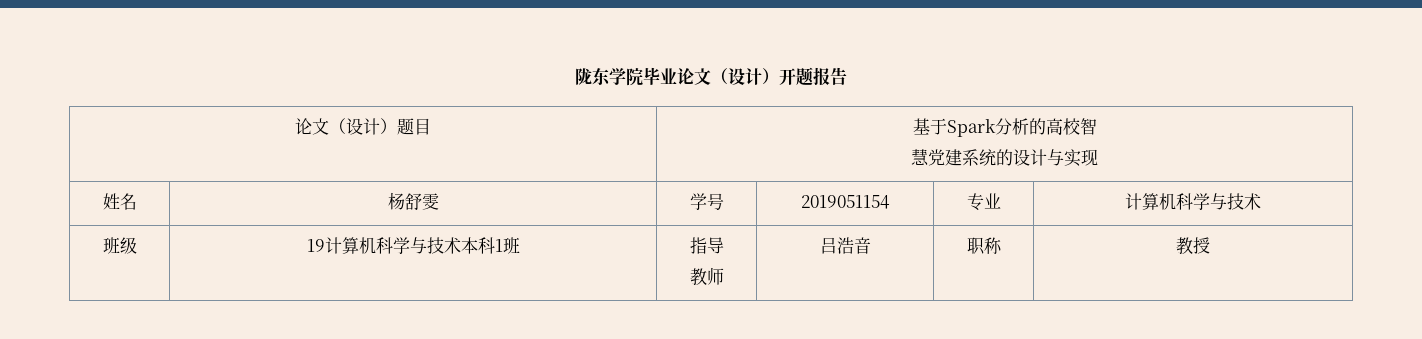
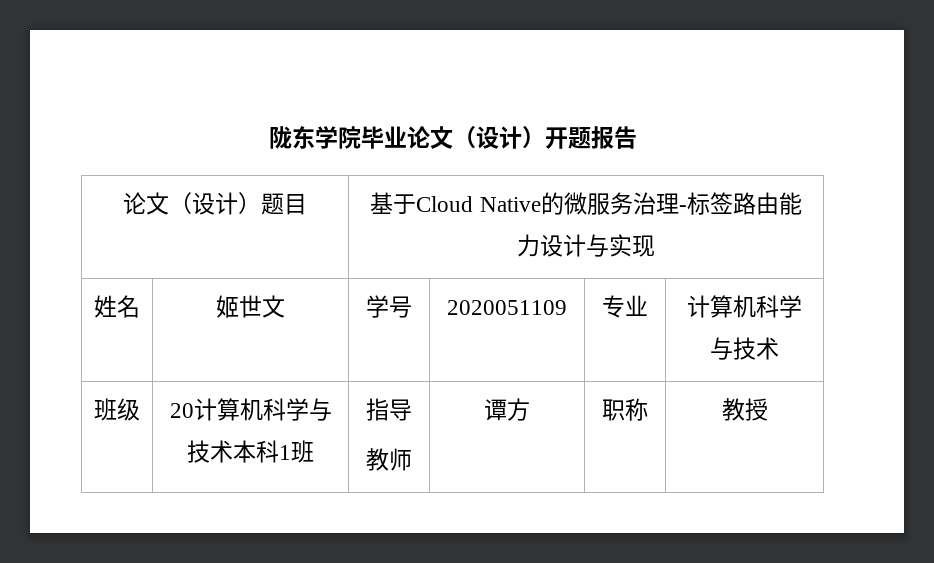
- 论文（设计）题目 | 基于Spark分析的高校智
- 慧党建系统的设计与实现
+ 论文（设计）题目 | 基于Cloud Native的微服务治理-标签路由能力设计与实现
- 姓名 | 杨舒雯 | 学号 | 2019051154 | 专业 | 计算机科学与技术
+ 姓名 | 姬世文 | 学号 | 2020051109 | 专业 | 计算机科学与技术
- 班级 | 19计算机科学与技术本科1班 | 指导
- 教师 | 吕浩音 | 职称 | 教授
+ 班级 | 20计算机科学与技术本科1班 | 指导
+ 教师 | 谭方 | 职称 | 教授

